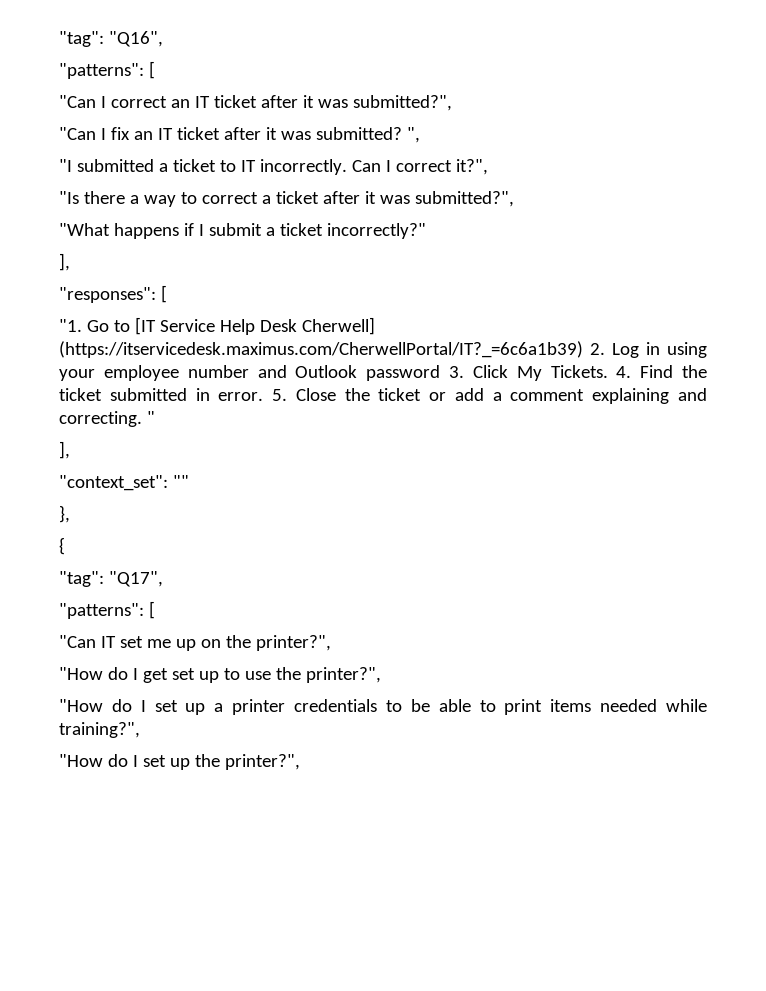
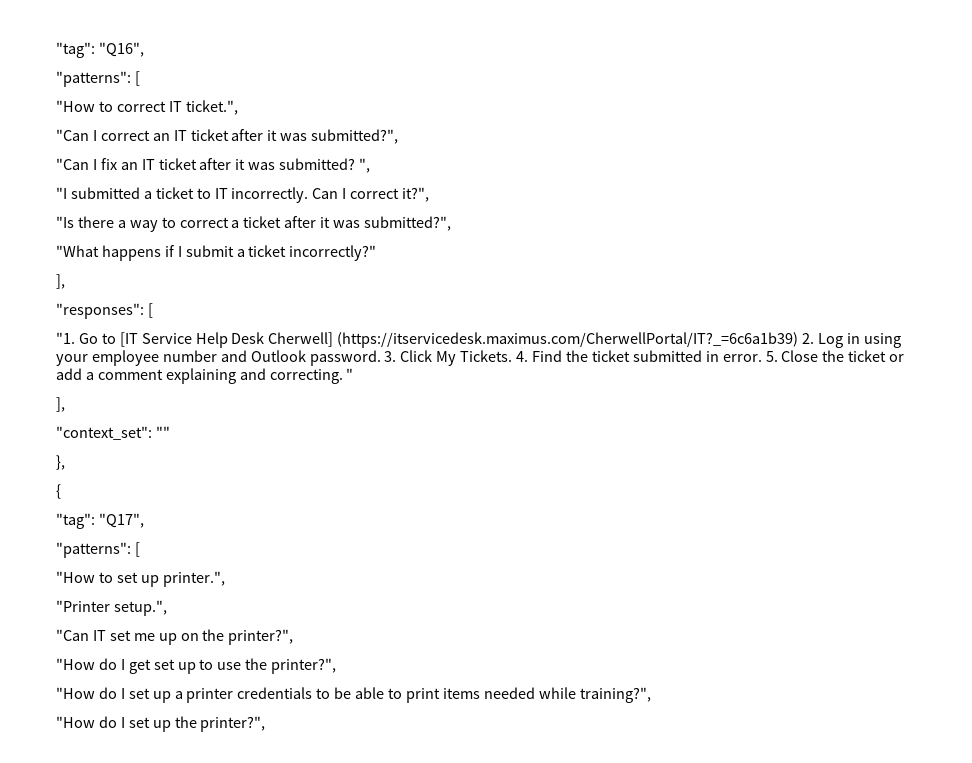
+ "How to correct IT ticket.",
- "1. Go to [IT Service Help Desk Cherwell] (https://itservicedesk.maximus.com/CherwellPortal/IT?_=6c6a1b39) 2. Log in using your employee number and Outlook password 3. Click My Tickets.
+ "1. Go to [IT Service Help Desk Cherwell] (https://itservicedesk.maximus.com/CherwellPortal/IT?_=6c6a1b39) 2. Log in using your employee number and Outlook password. 3. Click My Tickets.
+ "How to set up printer.",
+ "Printer setup.",

